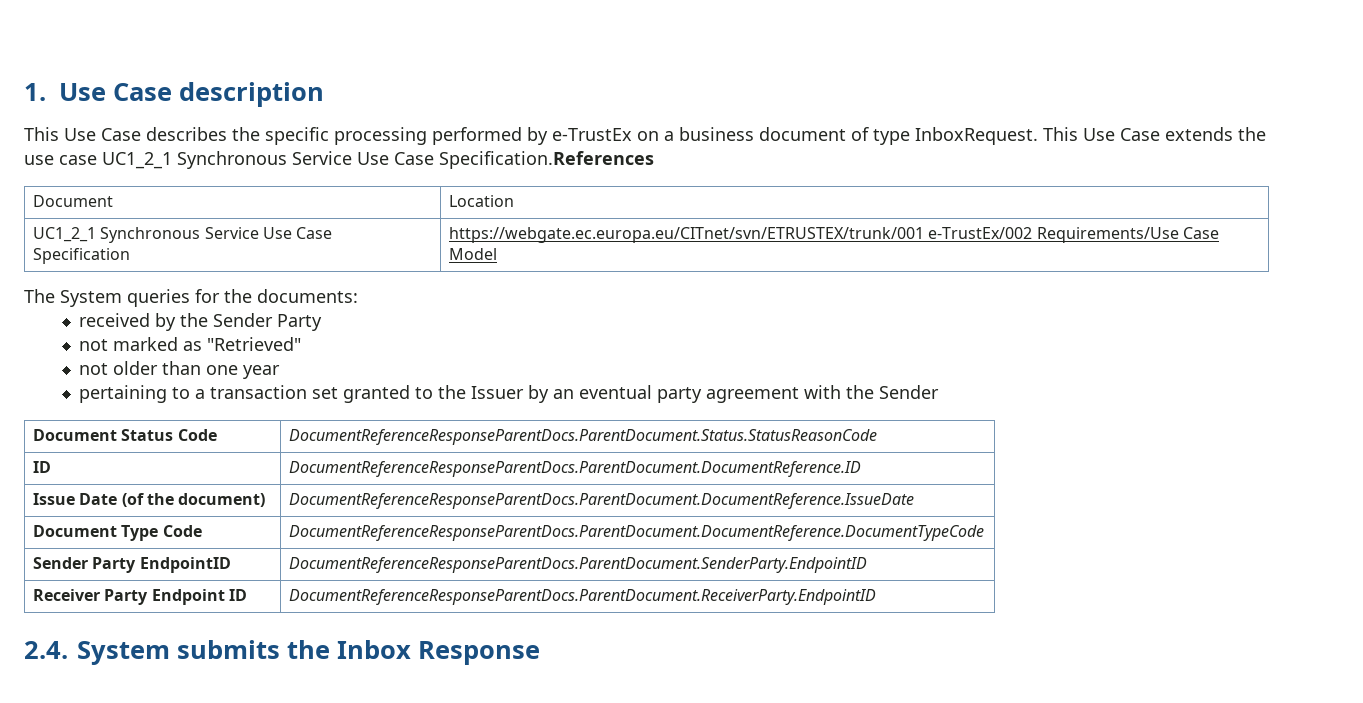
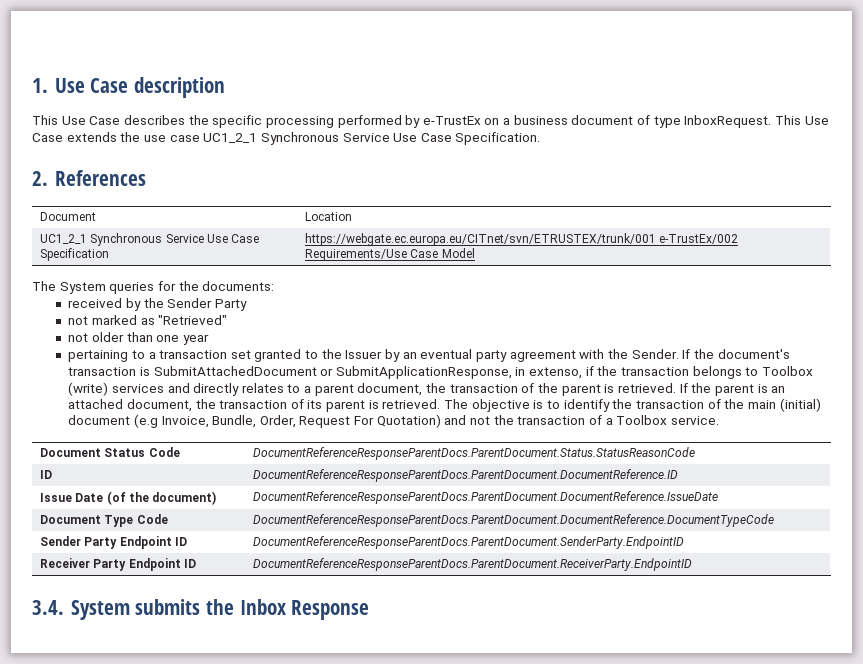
- This Use Case extends the use case UC1_2_1 Synchronous Service Use Case Specification.References
+ This Use Case extends the use case UC1_2_1 Synchronous Service Use Case Specification.
+ 2. References
- pertaining to a transaction set granted to the Issuer by an eventual party agreement with the Sender
+ pertaining to a transaction set granted to the Issuer by an eventual party agreement with the Sender. If the document's transaction is SubmitAttachedDocument or SubmitApplicationResponse, in extenso, if the transaction belongs to Toolbox (write) services and directly relates to a parent document, the transaction of the parent is retrieved. If the parent is an attached document, the transaction of its parent is retrieved. The objective is to identify the transaction of the main (initial) document (e.g Invoice, Bundle, Order, Request For Quotation) and not the transaction of a Toolbox service.
- Sender Party EndpointID | DocumentReferenceResponseParentDocs.ParentDocument.SenderParty.EndpointID
+ Sender Party Endpoint ID | DocumentReferenceResponseParentDocs.ParentDocument.SenderParty.EndpointID
- 2.4. System submits the Inbox Response
+ 3.4. System submits the Inbox Response

